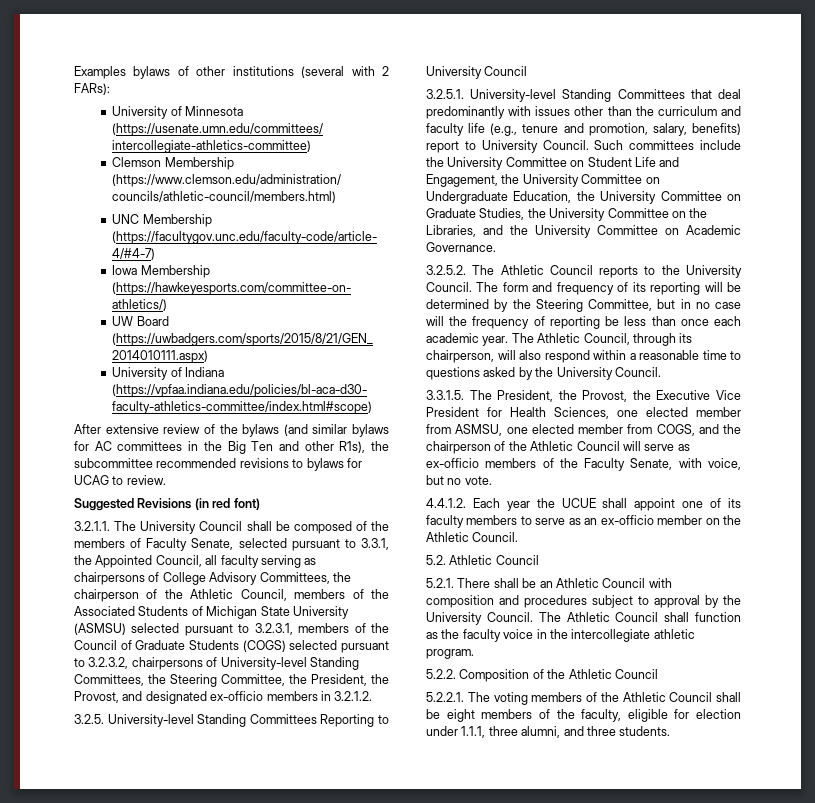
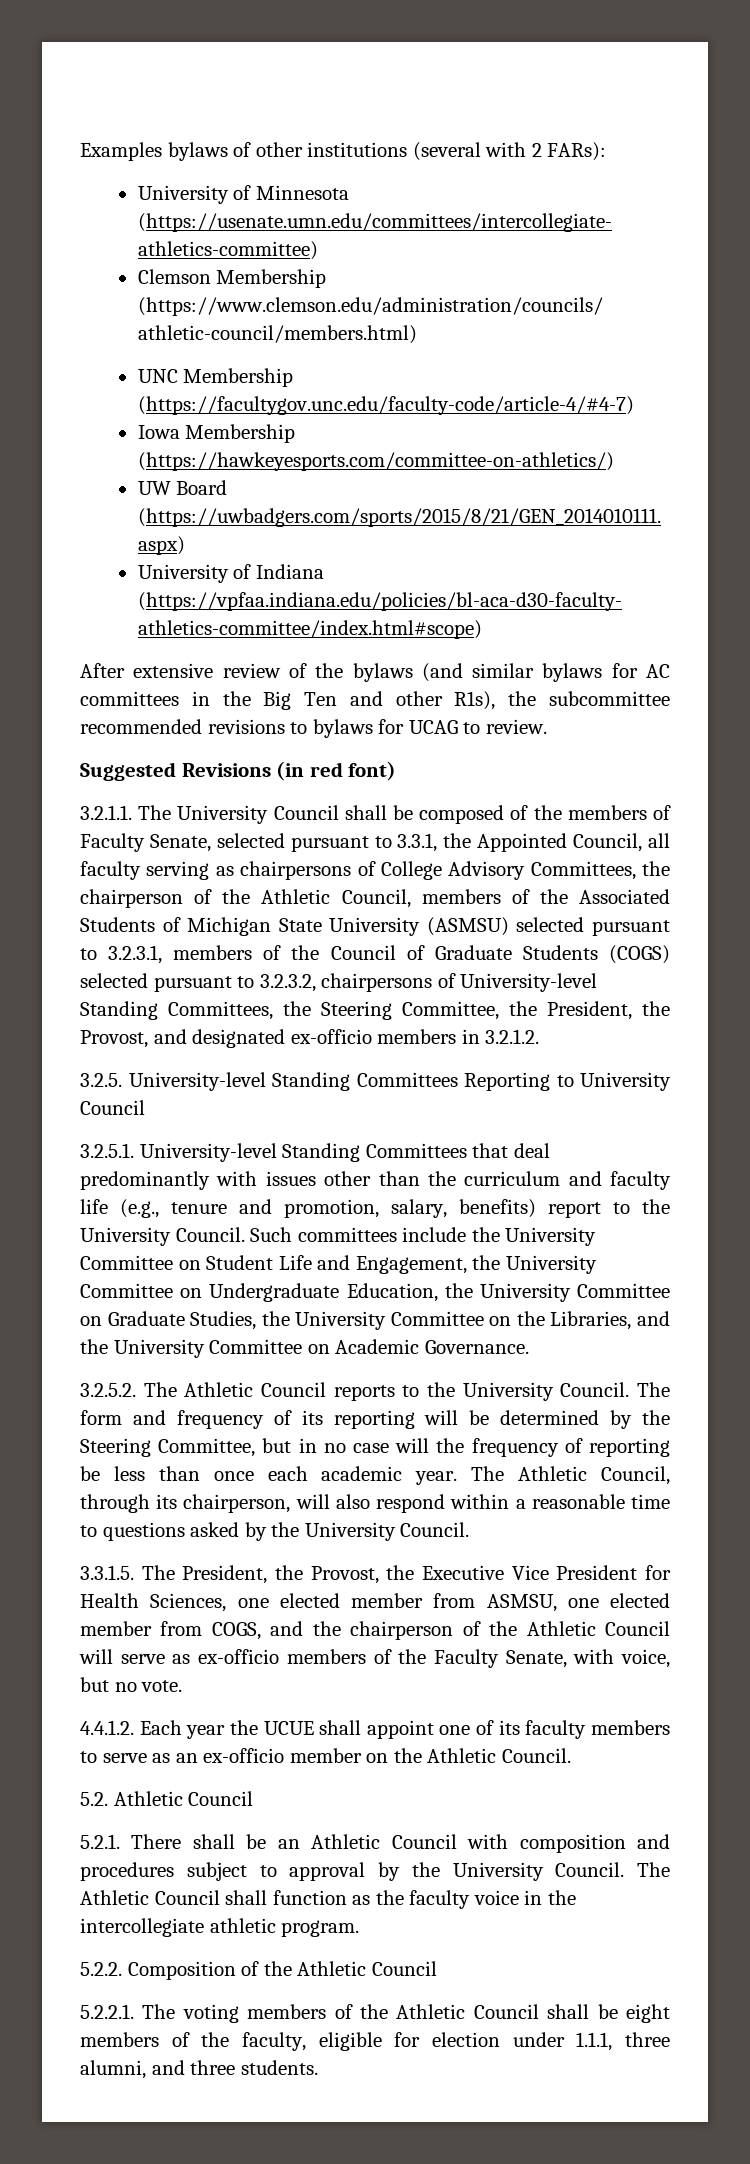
- 3.2.5.1. University-level Standing Committees that deal predominantly with issues other than the curriculum and faculty life (e.g., tenure and promotion, salary, benefits) report to University Council.
+ 3.2.5.1. University-level Standing Committees that deal predominantly with issues other than the curriculum and faculty life (e.g., tenure and promotion, salary, benefits) report to the University Council.

